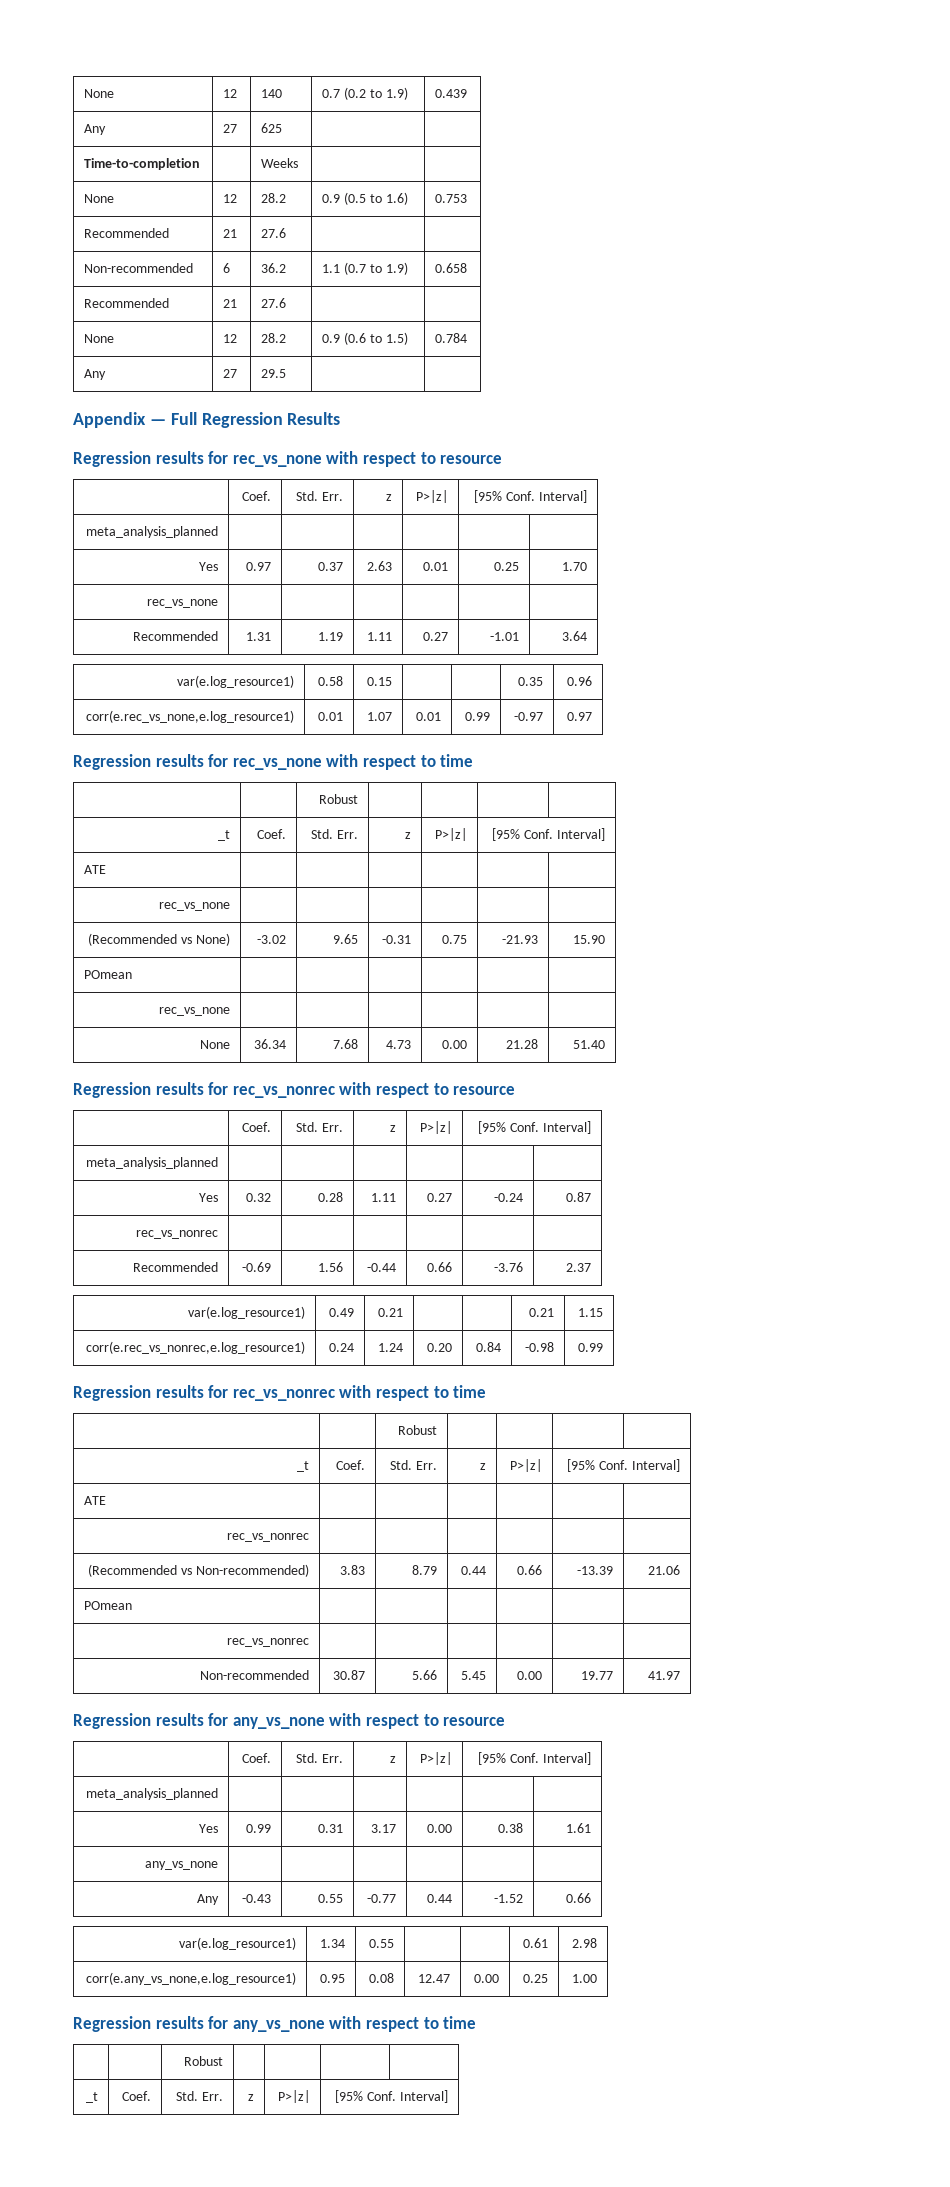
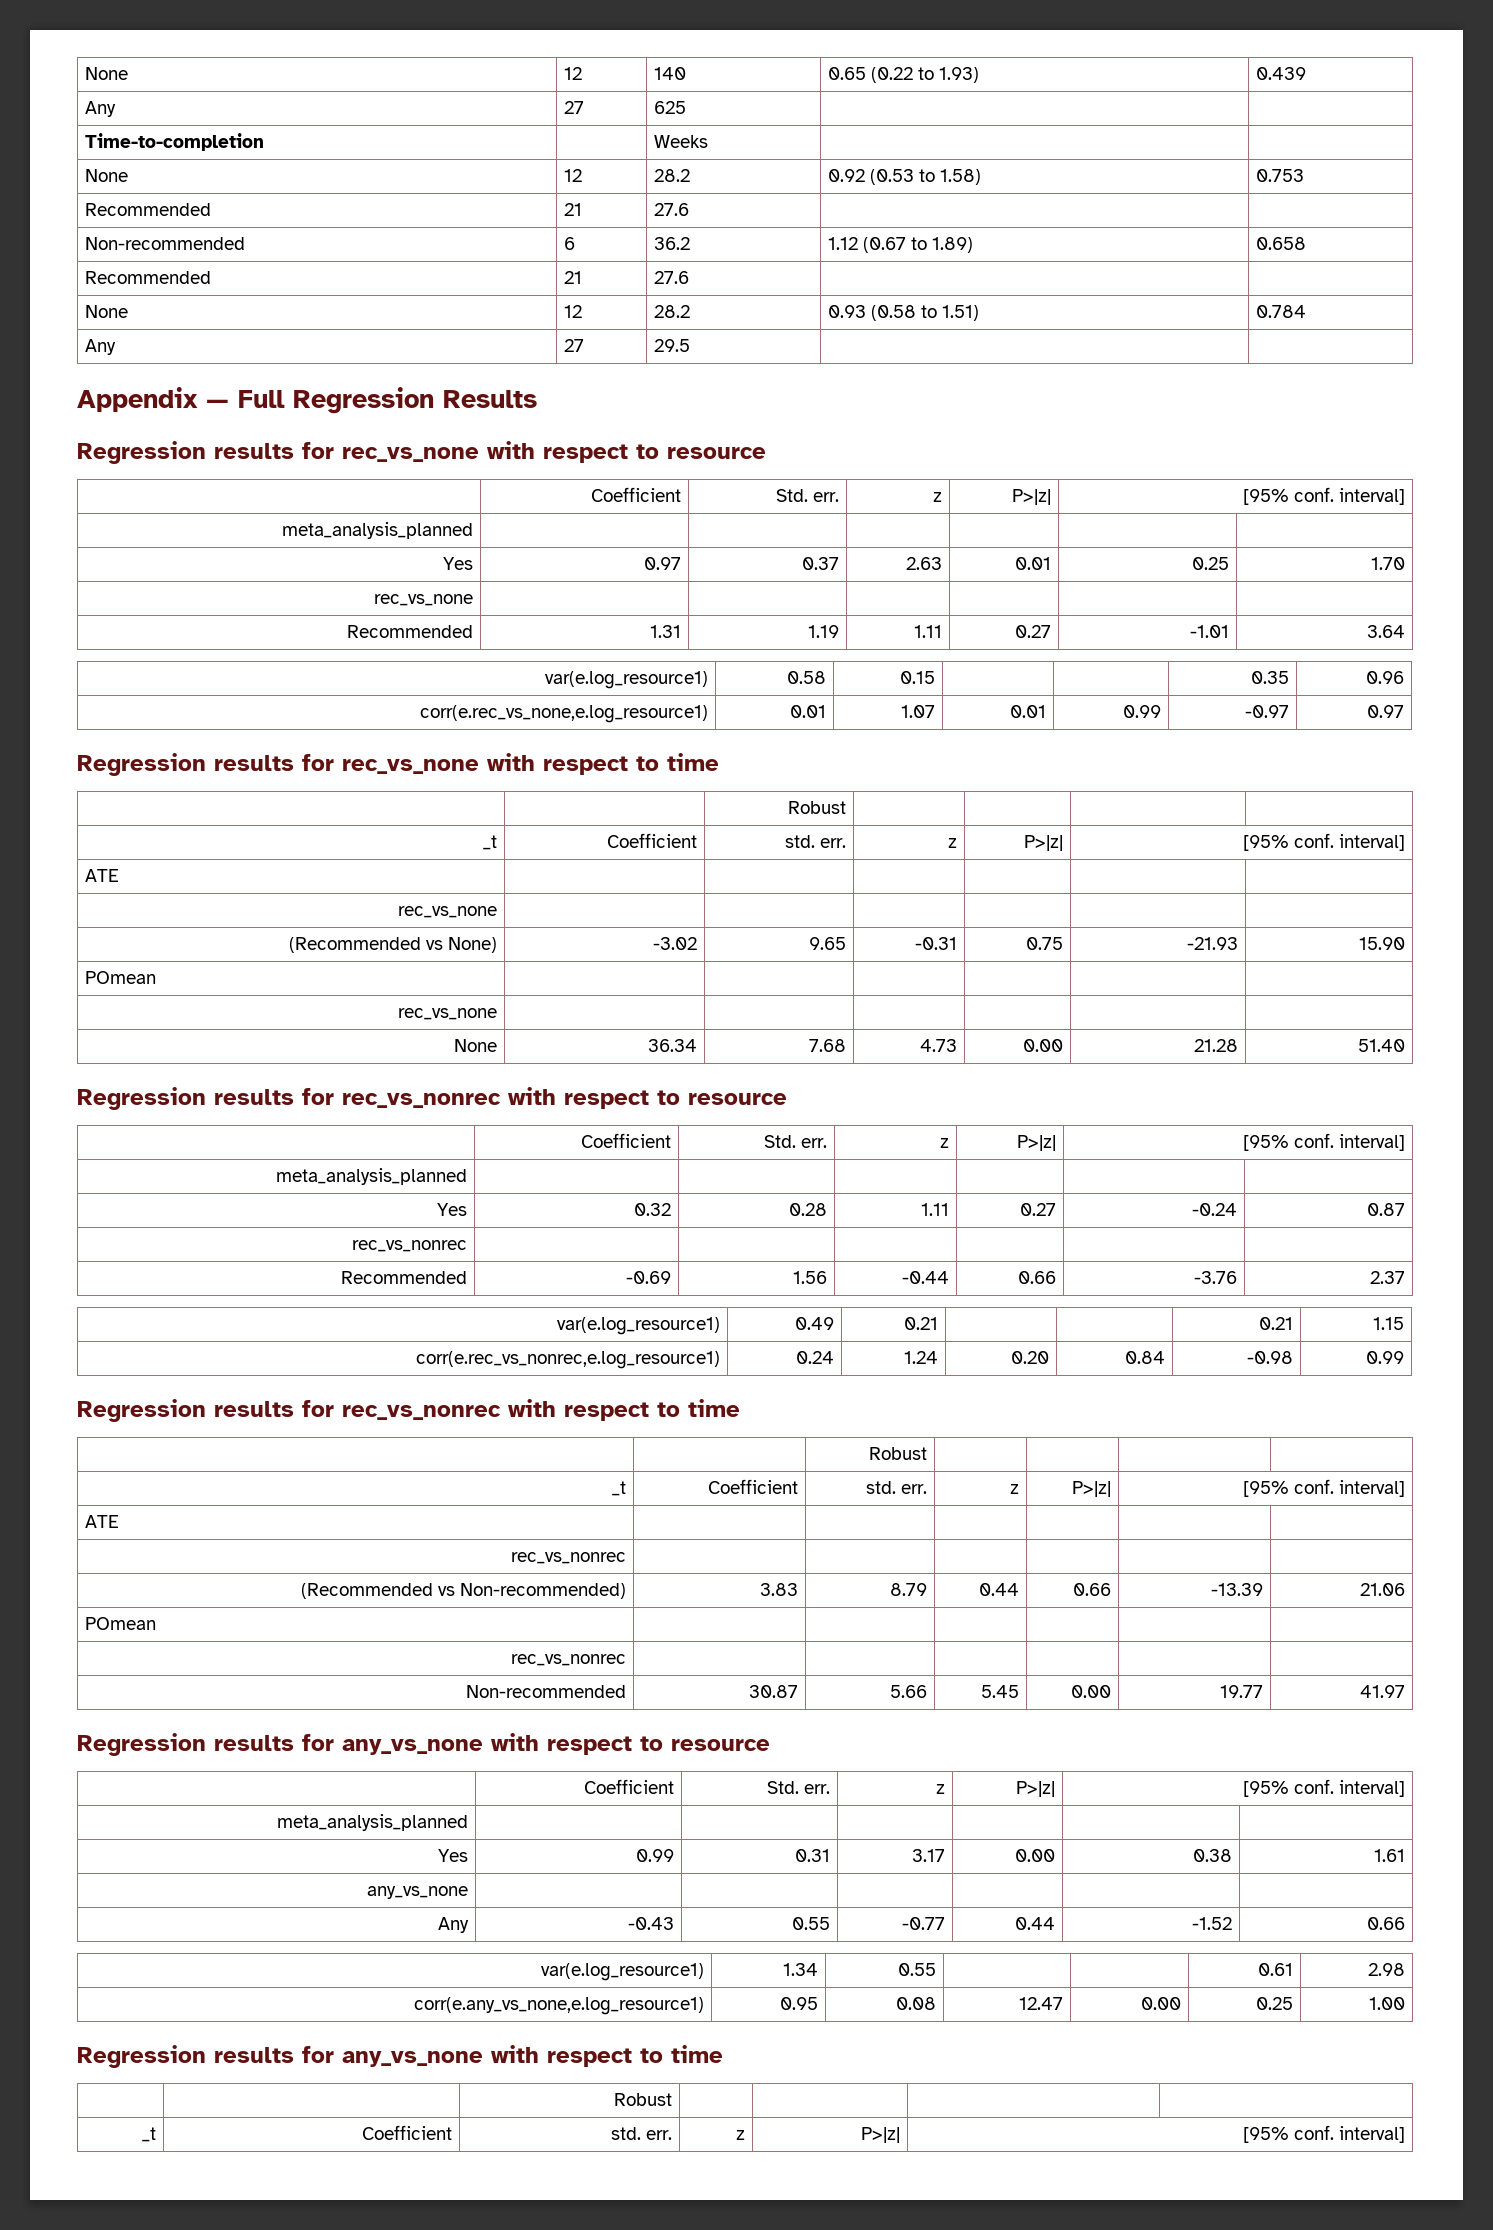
- None | 12 | 140 | 0.7 (0.2 to 1.9) | 0.439
+ None | 12 | 140 | 0.65 (0.22 to 1.93) | 0.439
- None | 12 | 28.2 | 0.9 (0.5 to 1.6) | 0.753
+ None | 12 | 28.2 | 0.92 (0.53 to 1.58) | 0.753
- Non-recommended | 6 | 36.2 | 1.1 (0.7 to 1.9) | 0.658
+ Non-recommended | 6 | 36.2 | 1.12 (0.67 to 1.89) | 0.658
- None | 12 | 28.2 | 0.9 (0.6 to 1.5) | 0.784
+ None | 12 | 28.2 | 0.93 (0.58 to 1.51) | 0.784
  Regression results for rec_vs_none with respect to resource
- | Coef. | Std. Err. | z | P>|z| | [95% Conf. Interval]
+ | Coefficient | Std. err. | z | P>|z| | [95% conf. interval]
  Regression results for rec_vs_none with respect to time
  | | Robust | | | |
- _t | Coef. | Std. Err. | z | P>|z| | [95% Conf. Interval]
+ _t | Coefficient | std. err. | z | P>|z| | [95% conf. interval]
  Regression results for rec_vs_nonrec with respect to resource
- | Coef. | Std. Err. | z | P>|z| | [95% Conf. Interval]
+ | Coefficient | Std. err. | z | P>|z| | [95% conf. interval]
  Regression results for rec_vs_nonrec with respect to time
  | | Robust | | | |
- _t | Coef. | Std. Err. | z | P>|z| | [95% Conf. Interval]
+ _t | Coefficient | std. err. | z | P>|z| | [95% conf. interval]
  Regression results for any_vs_none with respect to resource
- | Coef. | Std. Err. | z | P>|z| | [95% Conf. Interval]
+ | Coefficient | Std. err. | z | P>|z| | [95% conf. interval]
  Regression results for any_vs_none with respect to time
  | | Robust | | | |
- _t | Coef. | Std. Err. | z | P>|z| | [95% Conf. Interval]
+ _t | Coefficient | std. err. | z | P>|z| | [95% conf. interval]

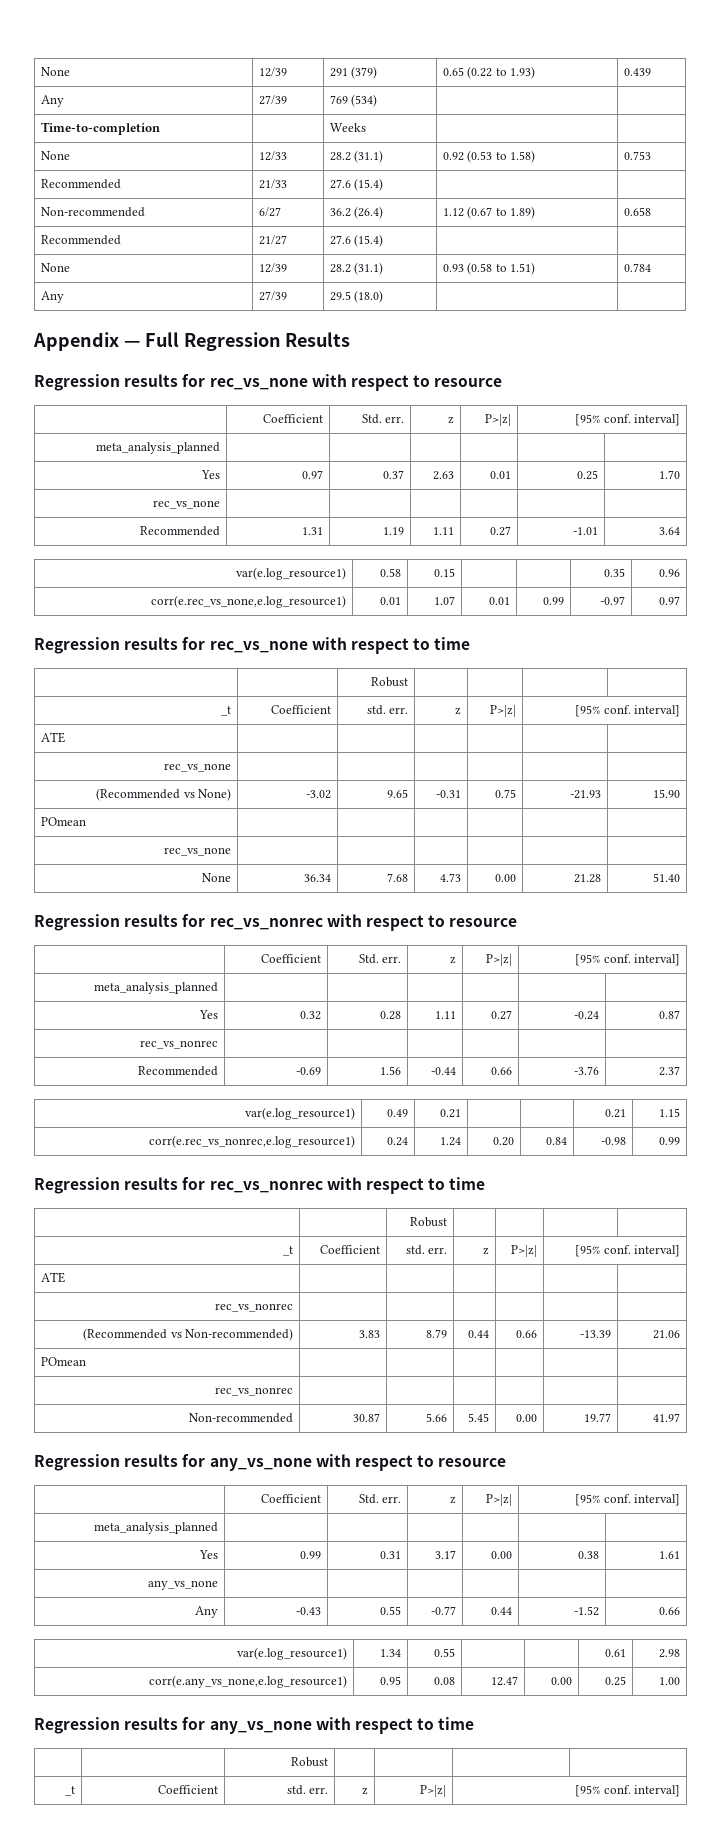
- None | 12 | 140 | 0.65 (0.22 to 1.93) | 0.439
+ None | 12/39 | 291 (379) | 0.65 (0.22 to 1.93) | 0.439
- Any | 27 | 625 | |
+ Any | 27/39 | 769 (534) | |
- None | 12 | 28.2 | 0.92 (0.53 to 1.58) | 0.753
- Recommended | 21 | 27.6 | |
- Non-recommended | 6 | 36.2 | 1.12 (0.67 to 1.89) | 0.658
- Recommended | 21 | 27.6 | |
- None | 12 | 28.2 | 0.93 (0.58 to 1.51) | 0.784
+ None | 12/33 | 28.2 (31.1) | 0.92 (0.53 to 1.58) | 0.753
+ Recommended | 21/33 | 27.6 (15.4) | |
+ Non-recommended | 6/27 | 36.2 (26.4) | 1.12 (0.67 to 1.89) | 0.658
+ Recommended | 21/27 | 27.6 (15.4) | |
+ None | 12/39 | 28.2 (31.1) | 0.93 (0.58 to 1.51) | 0.784
- Any | 27 | 29.5 | |
+ Any | 27/39 | 29.5 (18.0) | |

